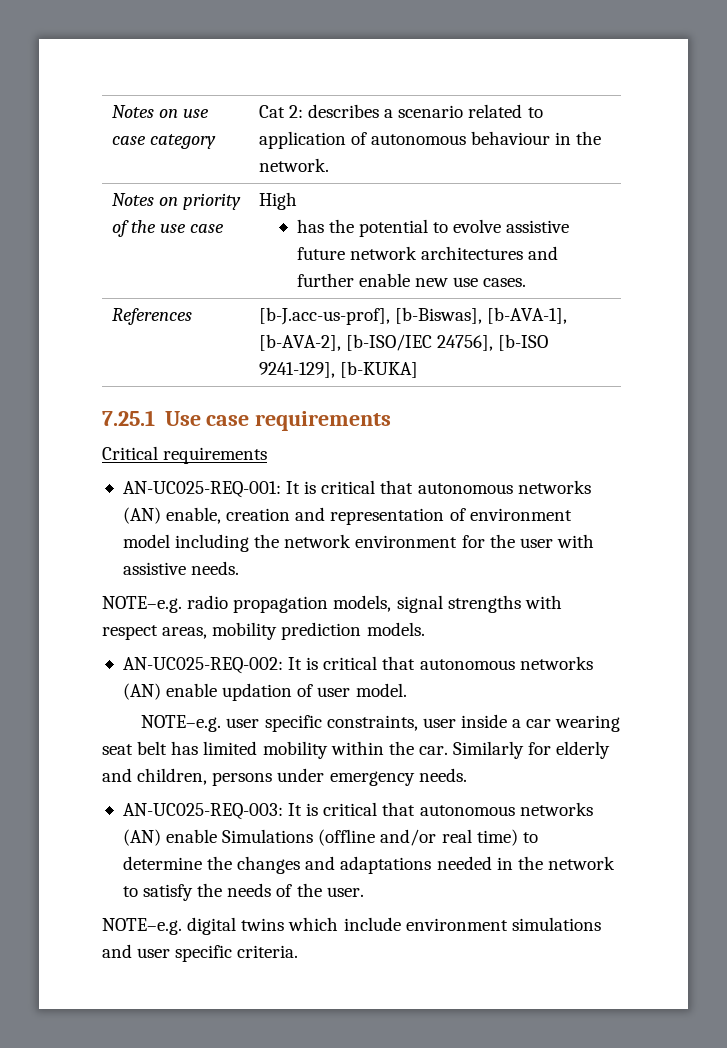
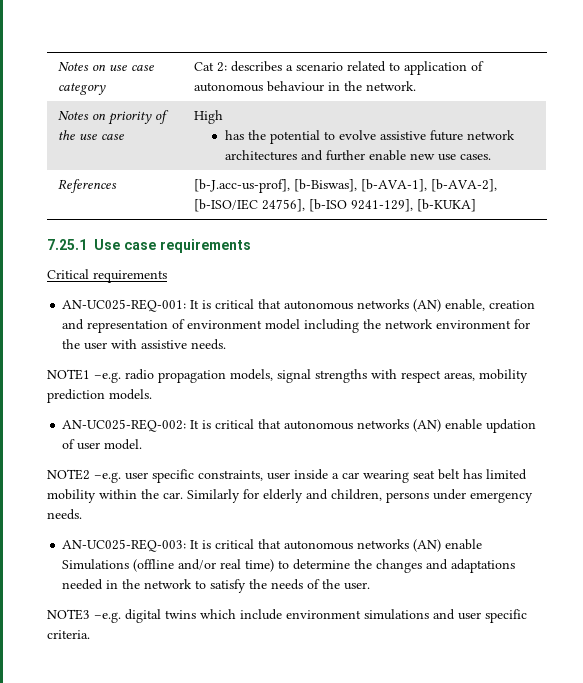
- NOTE–e.g. radio propagation models, signal strengths with respect areas, mobility prediction models.
+ NOTE1 –e.g. radio propagation models, signal strengths with respect areas, mobility prediction models.
- NOTE–e.g. user specific constraints, user inside a car wearing seat belt has limited mobility within the car.
+ NOTE2 –e.g. user specific constraints, user inside a car wearing seat belt has limited mobility within the car.
- NOTE–e.g. digital twins which include environment simulations and user specific criteria.
+ NOTE3 –e.g. digital twins which include environment simulations and user specific criteria.

